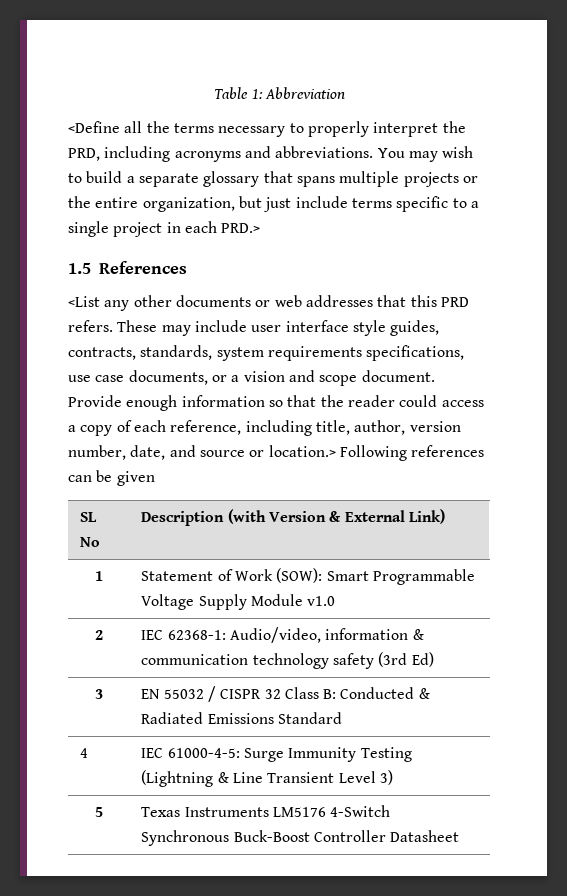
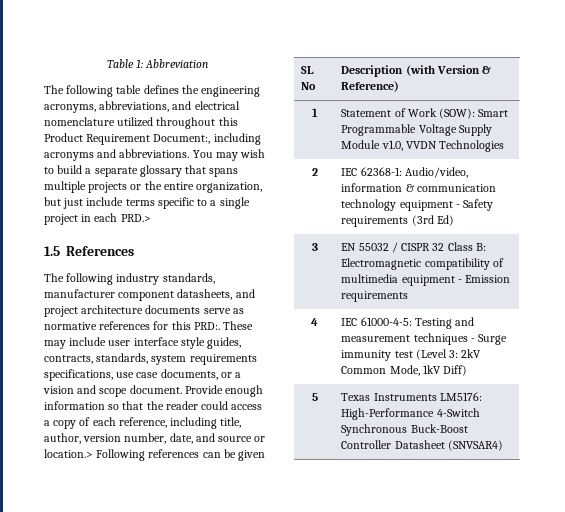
- <Define all the terms necessary to properly interpret the PRD, including acronyms and abbreviations.
+ The following table defines the engineering acronyms, abbreviations, and electrical nomenclature utilized throughout this Product Requirement Document:, including acronyms and abbreviations.
- <List any other documents or web addresses that this PRD refers.
+ The following industry standards, manufacturer component datasheets, and project architecture documents serve as normative references for this PRD:.
- SL No | Description (with Version & External Link)
+ SL No | Description (with Version & Reference)
- 1 | Statement of Work (SOW): Smart Programmable Voltage Supply Module v1.0
+ 1 | Statement of Work (SOW): Smart Programmable Voltage Supply Module v1.0, VVDN Technologies
- 2 | IEC 62368-1: Audio/video, information & communication technology safety (3rd Ed)
+ 2 | IEC 62368-1: Audio/video, information & communication technology equipment - Safety requirements (3rd Ed)
- 3 | EN 55032 / CISPR 32 Class B: Conducted & Radiated Emissions Standard
- 4 | IEC 61000-4-5: Surge Immunity Testing (Lightning & Line Transient Level 3)
+ 3 | EN 55032 / CISPR 32 Class B: Electromagnetic compatibility of multimedia equipment - Emission requirements
+ 4 | IEC 61000-4-5: Testing and measurement techniques - Surge immunity test (Level 3: 2kV Common Mode, 1kV Diff)
- 5 | Texas Instruments LM5176 4-Switch Synchronous Buck-Boost Controller Datasheet
+ 5 | Texas Instruments LM5176: High-Performance 4-Switch Synchronous Buck-Boost Controller Datasheet (SNVSAR4)

